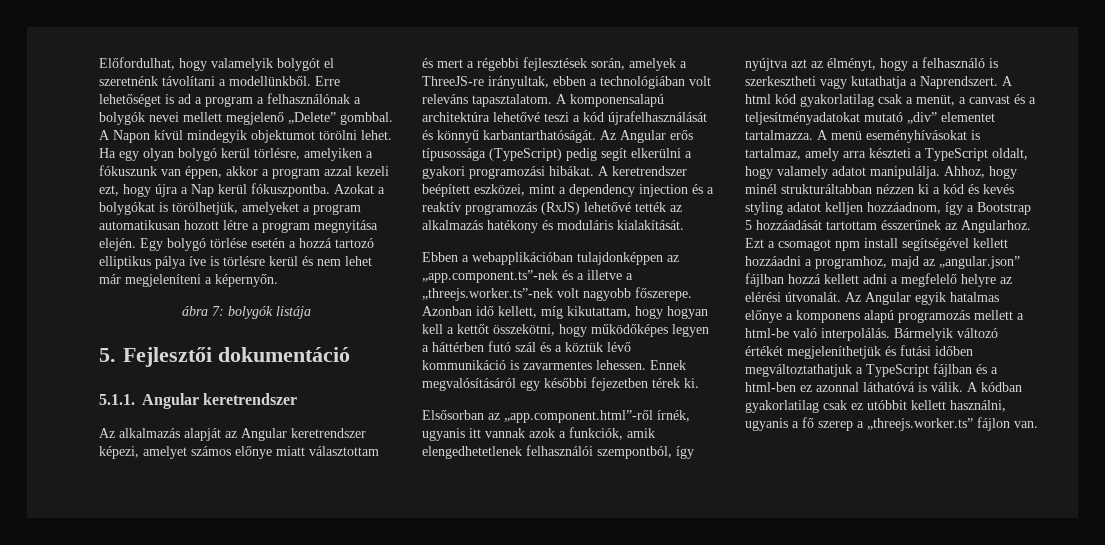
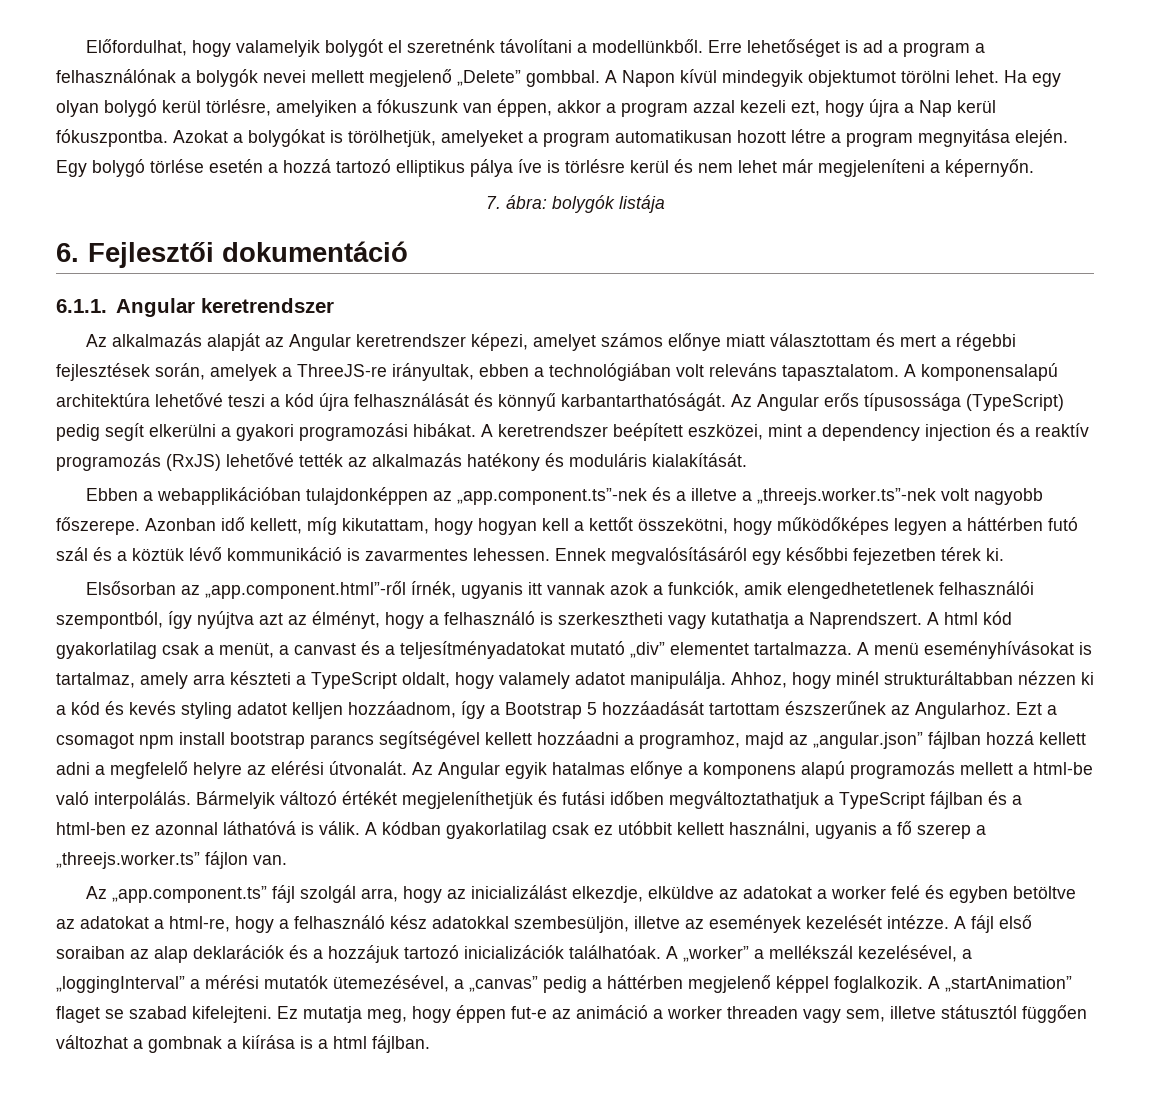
- ábra 7: bolygók listája
+ 7. ábra: bolygók listája
- 5. Fejlesztői dokumentáció
+ 6. Fejlesztői dokumentáció
- 5.1.1. Angular keretrendszer
+ 6.1.1. Angular keretrendszer
- A komponensalapú architektúra lehetővé teszi a kód újrafelhasználását és könnyű karbantarthatóságát.
+ A komponensalapú architektúra lehetővé teszi a kód újra felhasználását és könnyű karbantarthatóságát.
- Ahhoz, hogy minél strukturáltabban nézzen ki a kód és kevés styling adatot kelljen hozzáadnom, így a Bootstrap 5 hozzáadását tartottam ésszerűnek az Angularhoz.
+ Ahhoz, hogy minél strukturáltabban nézzen ki a kód és kevés styling adatot kelljen hozzáadnom, így a Bootstrap 5 hozzáadását tartottam észszerűnek az Angularhoz.
- Ezt a csomagot npm install segítségével kellett hozzáadni a programhoz, majd az „angular.json” fájlban hozzá kellett adni a megfelelő helyre az elérési útvonalát.
+ Ezt a csomagot npm install bootstrap parancs segítségével kellett hozzáadni a programhoz, majd az „angular.json” fájlban hozzá kellett adni a megfelelő helyre az elérési útvonalát.
+ Az „app.component.ts” fájl szolgál arra, hogy az inicializálást elkezdje, elküldve az adatokat a worker felé és egyben betöltve az adatokat a html-re, hogy a felhasználó kész adatokkal szembesüljön, illetve az események kezelését intézze. A fájl első soraiban az alap deklarációk és a hozzájuk tartozó inicializációk találhatóak. A „worker” a mellékszál kezelésével, a „loggingInterval” a mérési mutatók ütemezésével, a „canvas” pedig a háttérben megjelenő képpel foglalkozik. A „startAnimation” flaget se szabad kifelejteni. Ez mutatja meg, hogy éppen fut-e az animáció a worker threaden vagy sem, illetve státusztól függően változhat a gombnak a kiírása is a html fájlban.

